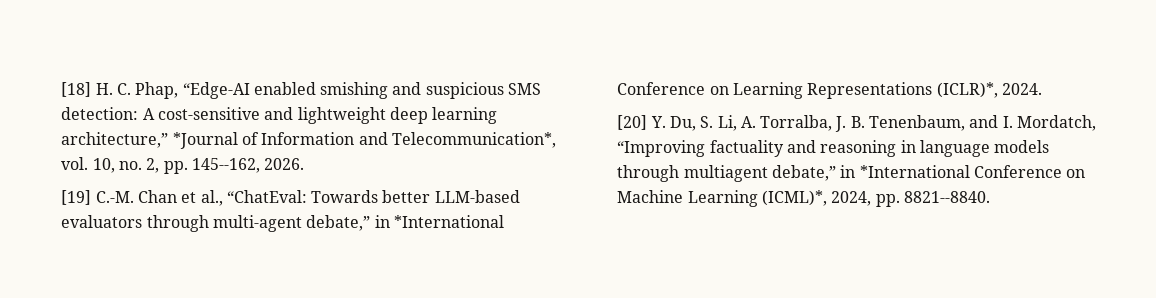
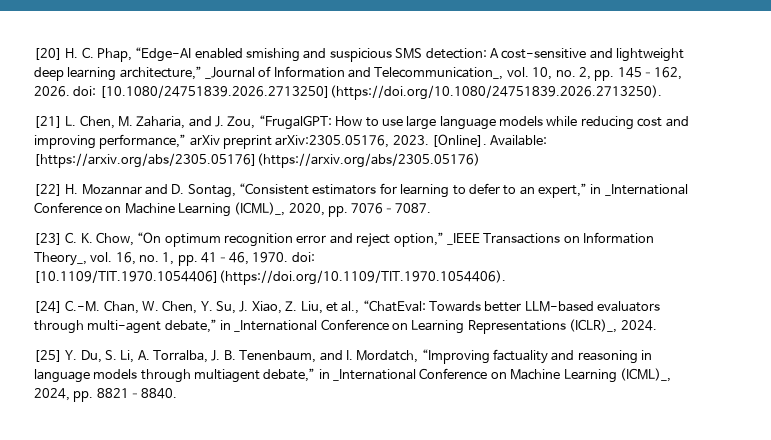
- [18] H. C. Phap, “Edge-AI enabled smishing and suspicious SMS detection: A cost-sensitive and lightweight deep learning architecture,” *Journal of Information and Telecommunication*, vol. 10, no. 2, pp. 145--162, 2026.
- [19] C.-M. Chan et al., “ChatEval: Towards better LLM-based evaluators through multi-agent debate,” in *International Conference on Learning Representations (ICLR)*, 2024.
+ [20] H. C. Phap, “Edge-AI enabled smishing and suspicious SMS detection: A cost-sensitive and lightweight deep learning architecture,” _Journal of Information and Telecommunication_, vol. 10, no. 2, pp. 145–162, 2026. doi: [10.1080/24751839.2026.2713250](https://doi.org/10.1080/24751839.2026.2713250).
+ [21] L. Chen, M. Zaharia, and J. Zou, “FrugalGPT: How to use large language models while reducing cost and improving performance,” arXiv preprint arXiv:2305.05176, 2023. [Online]. Available: [https://arxiv.org/abs/2305.05176](https://arxiv.org/abs/2305.05176)
+ [22] H. Mozannar and D. Sontag, “Consistent estimators for learning to defer to an expert,” in _International Conference on Machine Learning (ICML)_, 2020, pp. 7076–7087.
+ [23] C. K. Chow, “On optimum recognition error and reject option,” _IEEE Transactions on Information Theory_, vol. 16, no. 1, pp. 41–46, 1970. doi: [10.1109/TIT.1970.1054406](https://doi.org/10.1109/TIT.1970.1054406).
+ [24] C.-M. Chan, W. Chen, Y. Su, J. Xiao, Z. Liu, et al., “ChatEval: Towards better LLM-based evaluators through multi-agent debate,” in _International Conference on Learning Representations (ICLR)_, 2024.
- [20] Y. Du, S. Li, A. Torralba, J. B. Tenenbaum, and I. Mordatch, “Improving factuality and reasoning in language models through multiagent debate,” in *International Conference on Machine Learning (ICML)*, 2024, pp. 8821--8840.
+ [25] Y. Du, S. Li, A. Torralba, J. B. Tenenbaum, and I. Mordatch, “Improving factuality and reasoning in language models through multiagent debate,” in _International Conference on Machine Learning (ICML)_, 2024, pp. 8821–8840.

